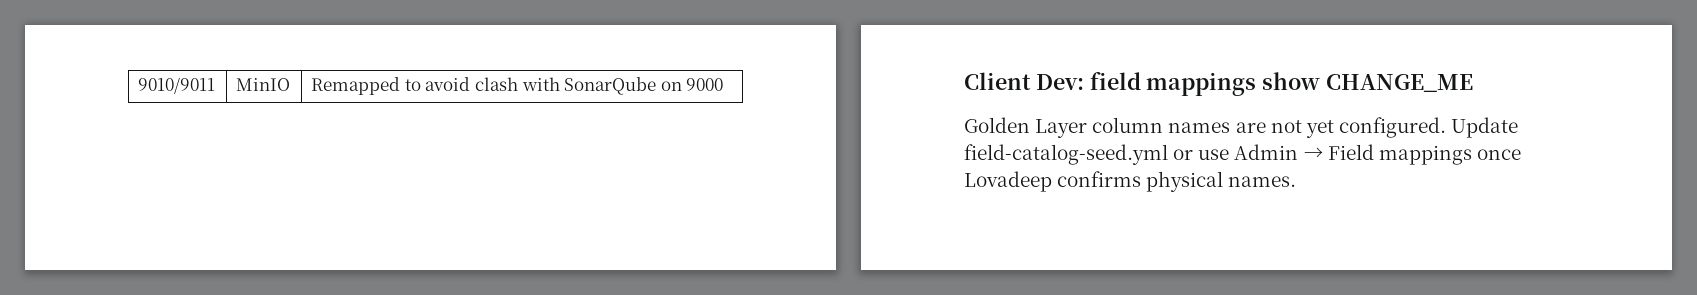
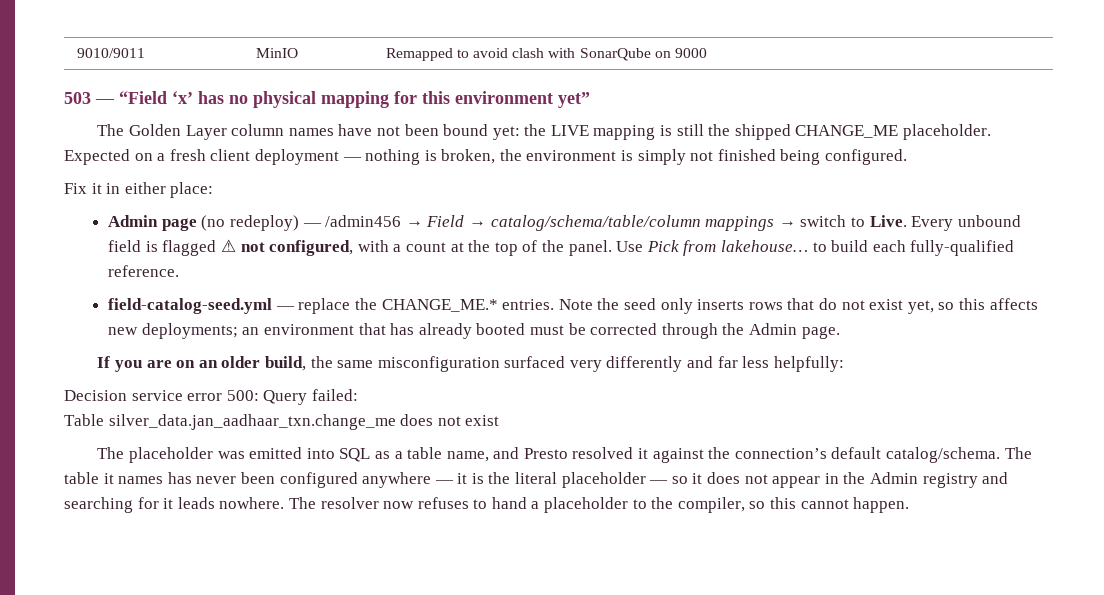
- Client Dev: field mappings show CHANGE_ME
- Golden Layer column names are not yet configured. Update field-catalog-seed.yml or use Admin → Field mappings once Lovadeep confirms physical names.
+ 503 — “Field ‘x’ has no physical mapping for this environment yet”
+ The Golden Layer column names have not been bound yet: the LIVE mapping is still the shipped CHANGE_ME placeholder. Expected on a fresh client deployment — nothing is broken, the environment is simply not finished being configured.
+ Fix it in either place:
+ Admin page (no redeploy) — /admin456 → Field → catalog/schema/table/column mappings → switch to Live. Every unbound field is flagged ⚠ not configured, with a count at the top of the panel. Use Pick from lakehouse… to build each fully-qualified reference.
+ field-catalog-seed.yml — replace the CHANGE_ME.* entries. Note the seed only inserts rows that do not exist yet, so this affects new deployments; an environment that has already booted must be corrected through the Admin page.
+ If you are on an older build, the same misconfiguration surfaced very differently and far less helpfully:
+ Decision service error 500: Query failed:
+ Table silver_data.jan_aadhaar_txn.change_me does not exist
+ The placeholder was emitted into SQL as a table name, and Presto resolved it against the connection’s default catalog/schema. The table it names has never been configured anywhere — it is the literal placeholder — so it does not appear in the Admin registry and searching for it leads nowhere. The resolver now refuses to hand a placeholder to the compiler, so this cannot happen.

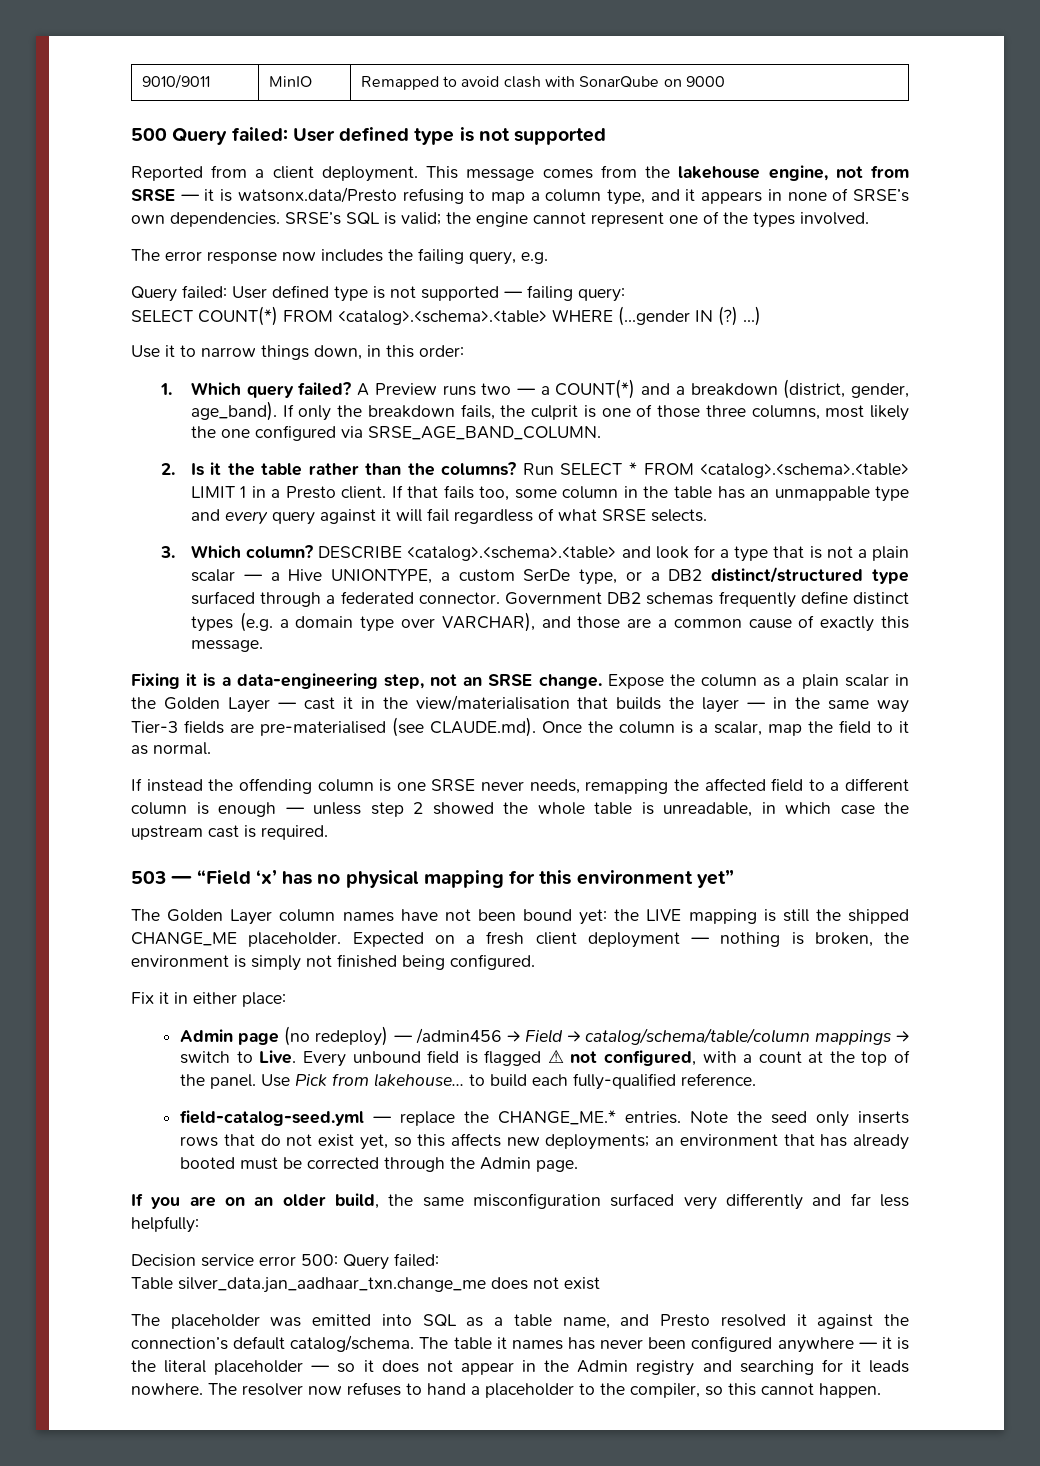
+ 500 Query failed: User defined type is not supported
+ Reported from a client deployment. This message comes from the lakehouse engine, not from SRSE — it is watsonx.data/Presto refusing to map a column type, and it appears in none of SRSE’s own dependencies. SRSE’s SQL is valid; the engine cannot represent one of the types involved.
+ The error response now includes the failing query, e.g.
+ Query failed: User defined type is not supported — failing query:
+ SELECT COUNT(*) FROM <catalog>.<schema>.<table> WHERE (...gender IN (?) ...)
+ Use it to narrow things down, in this order:
+ 1. Which query failed? A Preview runs two — a COUNT(*) and a breakdown (district, gender, age_band). If only the breakdown fails, the culprit is one of those three columns, most likely the one configured via SRSE_AGE_BAND_COLUMN.
+ 2. Is it the table rather than the columns? Run SELECT * FROM <catalog>.<schema>.<table> LIMIT 1 in a Presto client. If that fails too, some column in the table has an unmappable type and every query against it will fail regardless of what SRSE selects.
+ 3. Which column? DESCRIBE <catalog>.<schema>.<table> and look for a type that is not a plain scalar — a Hive UNIONTYPE, a custom SerDe type, or a DB2 distinct/structured type surfaced through a federated connector. Government DB2 schemas frequently define distinct types (e.g. a domain type over VARCHAR), and those are a common cause of exactly this message.
+ Fixing it is a data-engineering step, not an SRSE change. Expose the column as a plain scalar in the Golden Layer — cast it in the view/materialisation that builds the layer — in the same way Tier-3 fields are pre-materialised (see CLAUDE.md). Once the column is a scalar, map the field to it as normal.
+ If instead the offending column is one SRSE never needs, remapping the affected field to a different column is enough — unless step 2 showed the whole table is unreadable, in which case the upstream cast is required.

